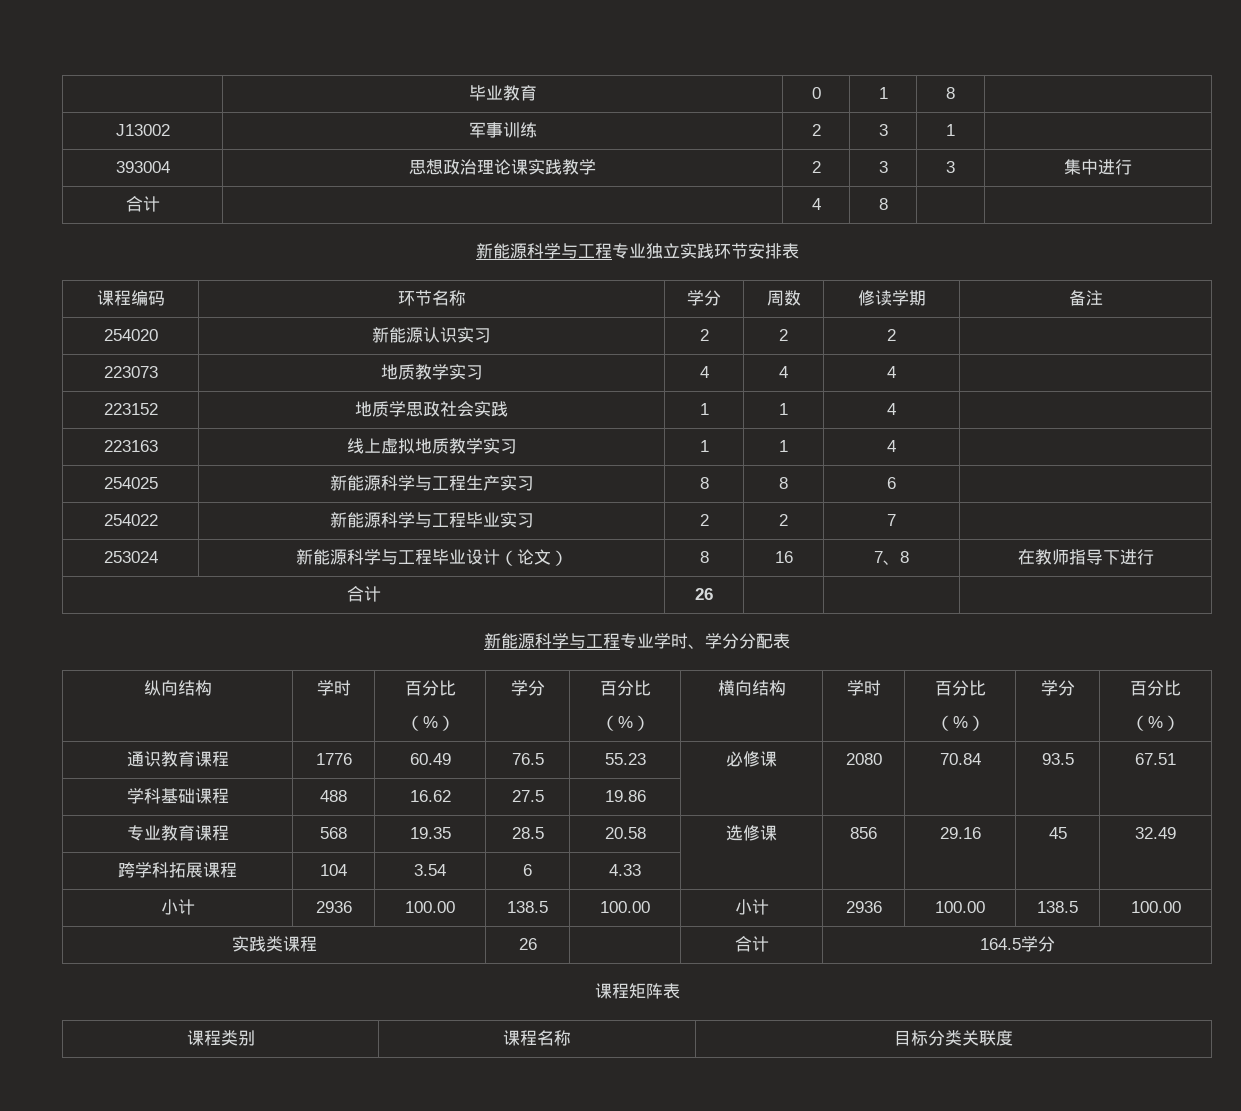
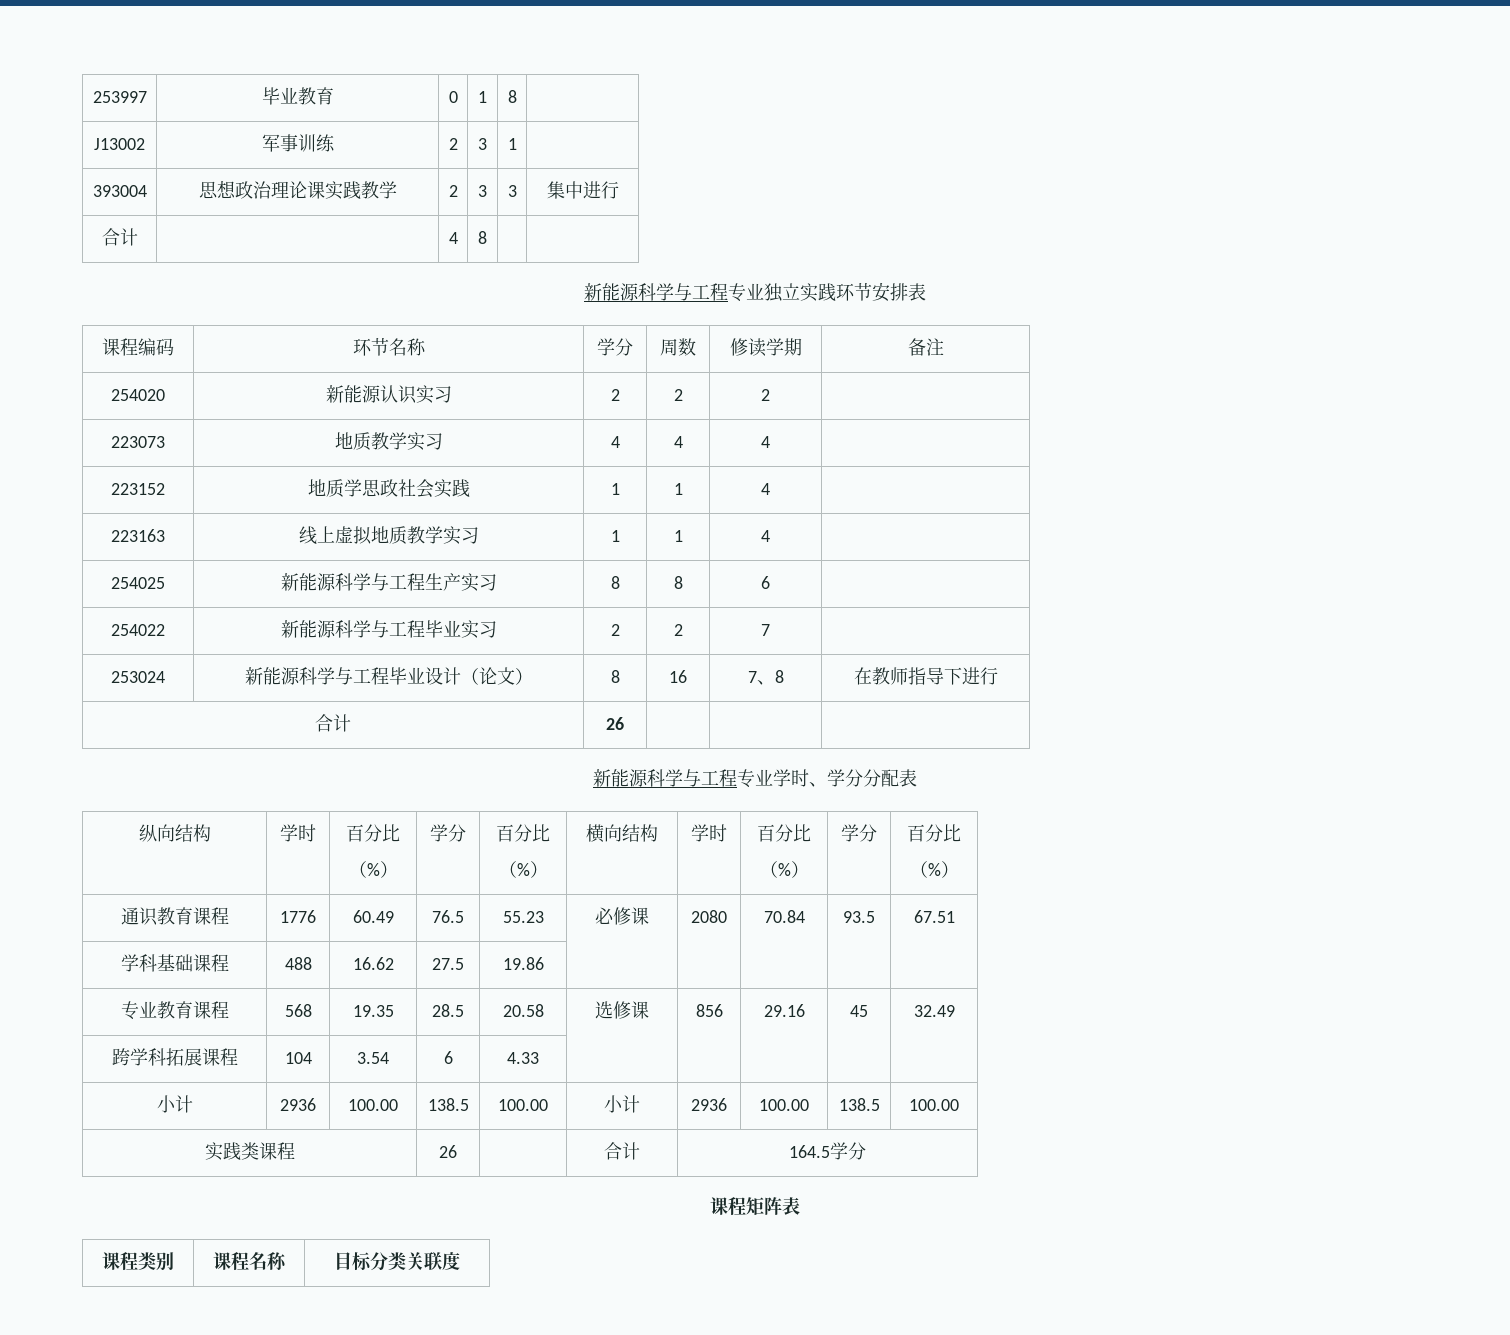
- | 毕业教育 | 0 | 1 | 8 |
+ 253997 | 毕业教育 | 0 | 1 | 8 |

